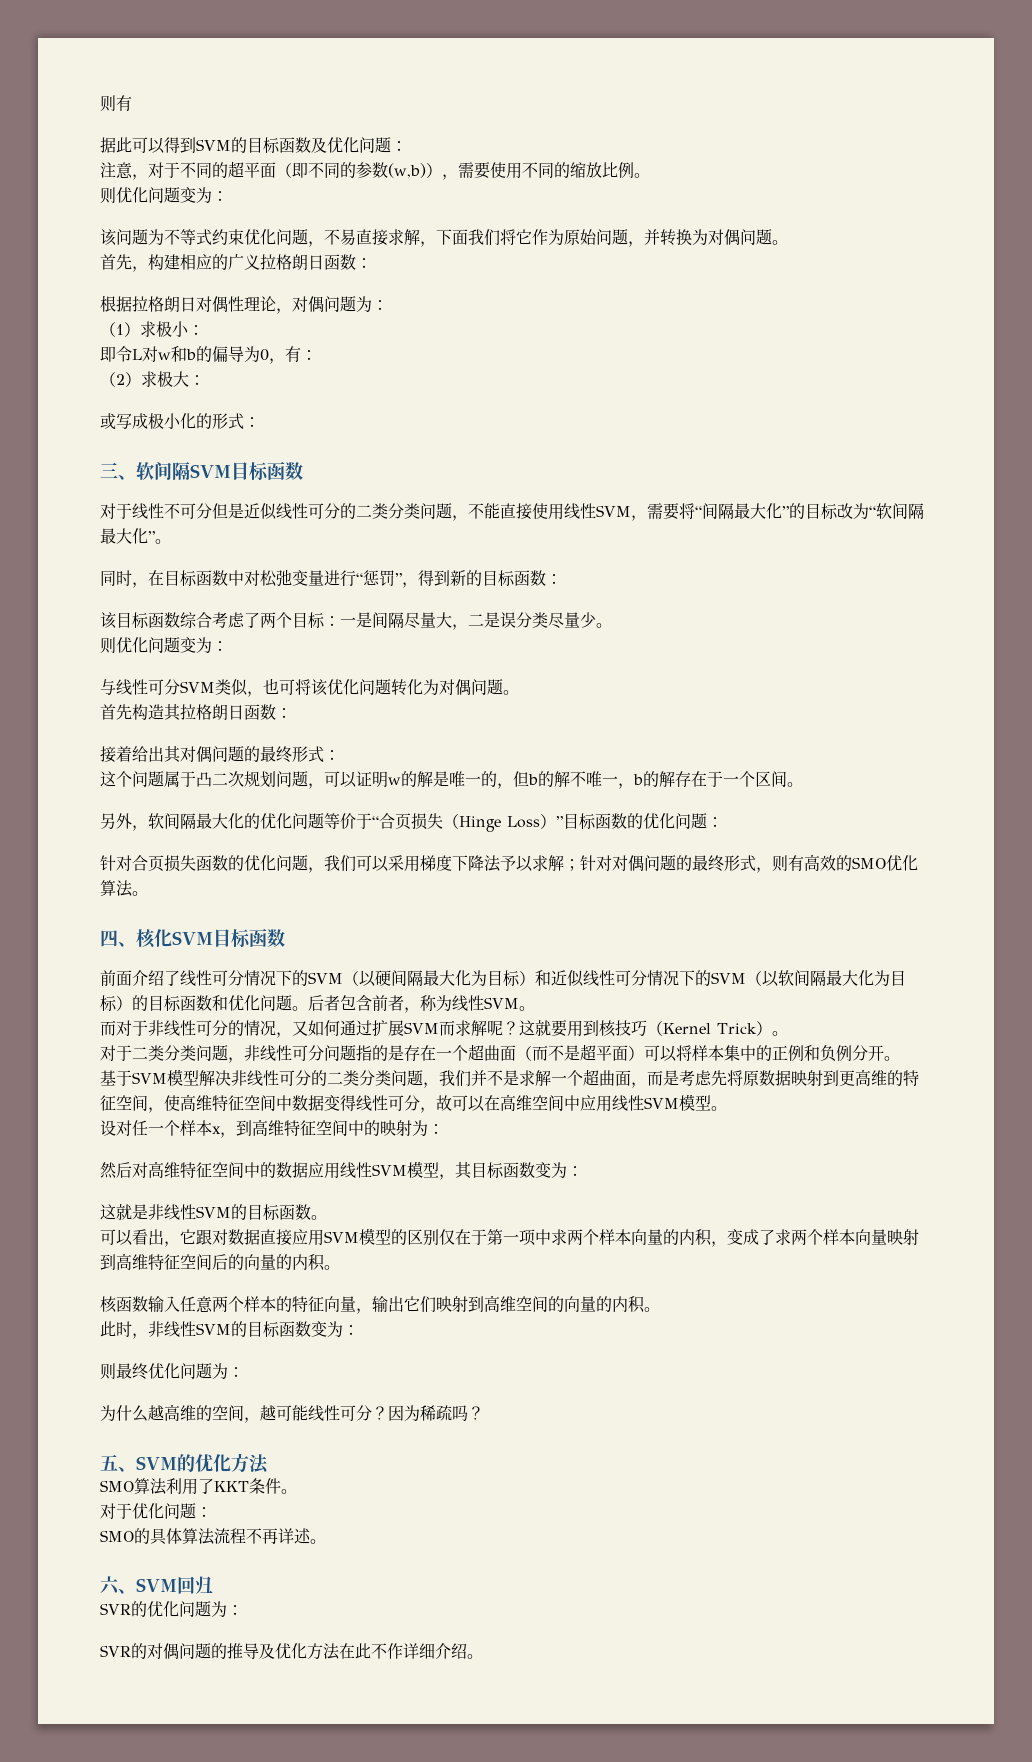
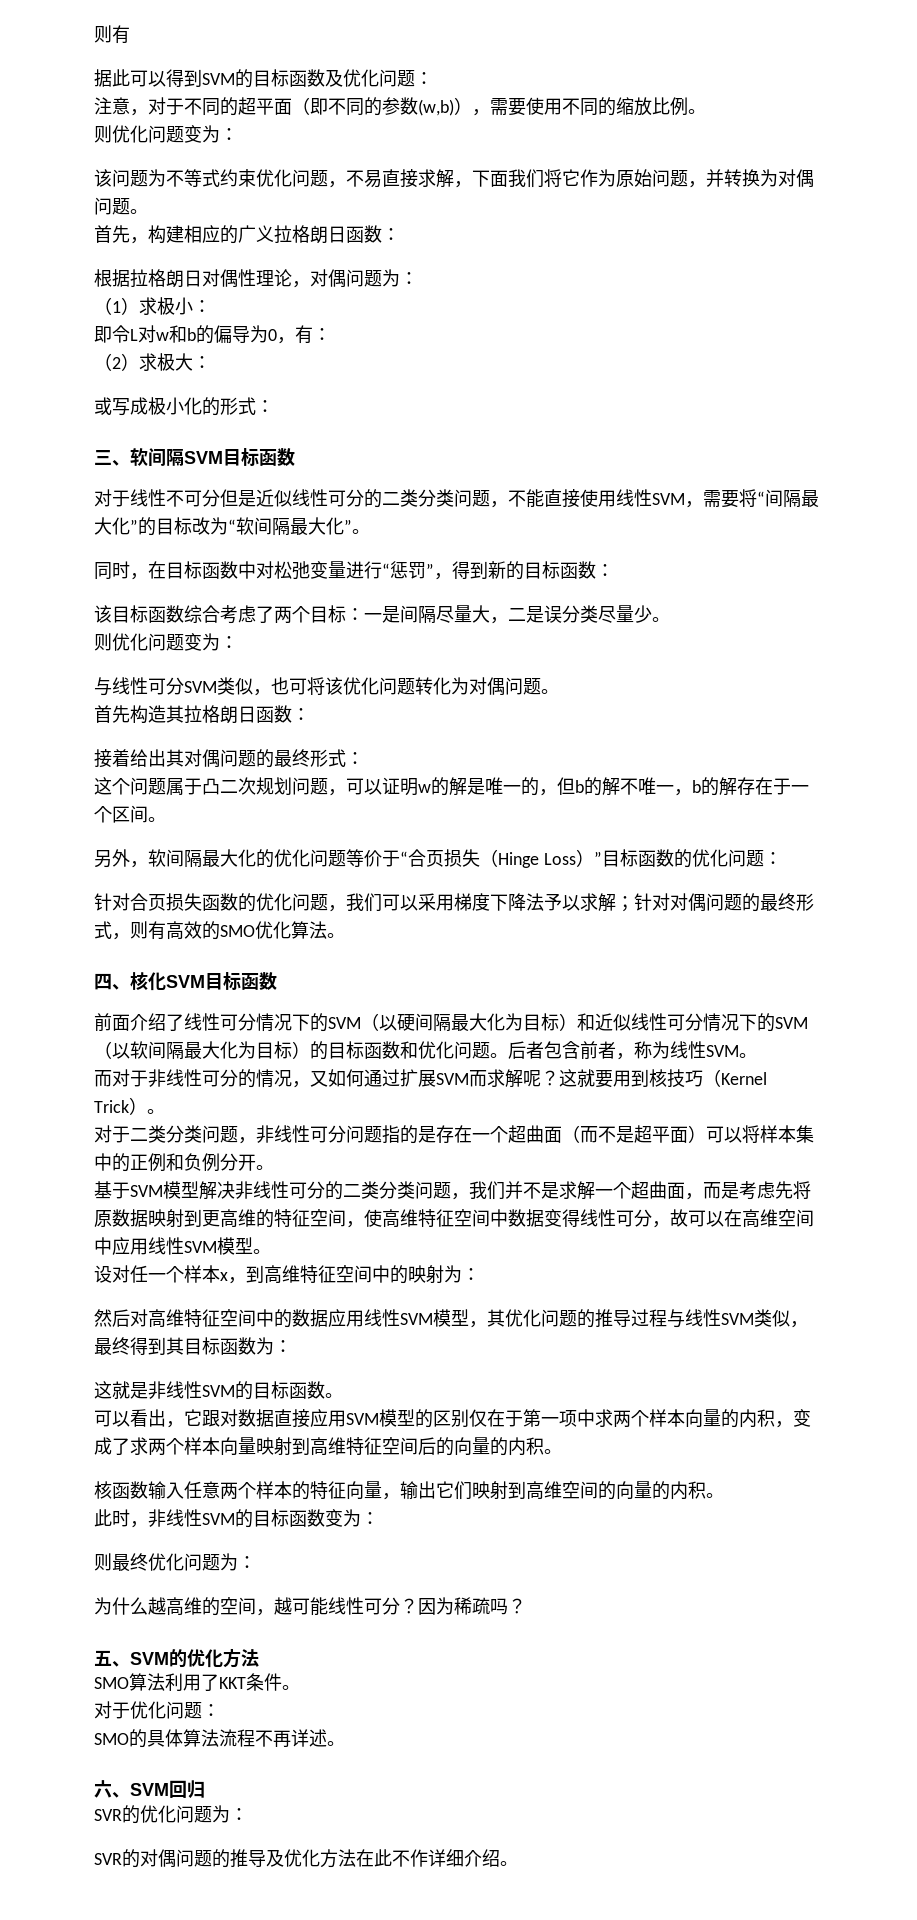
- 然后对高维特征空间中的数据应用线性SVM模型，其目标函数变为：
+ 然后对高维特征空间中的数据应用线性SVM模型，其优化问题的推导过程与线性SVM类似，最终得到其目标函数为：

